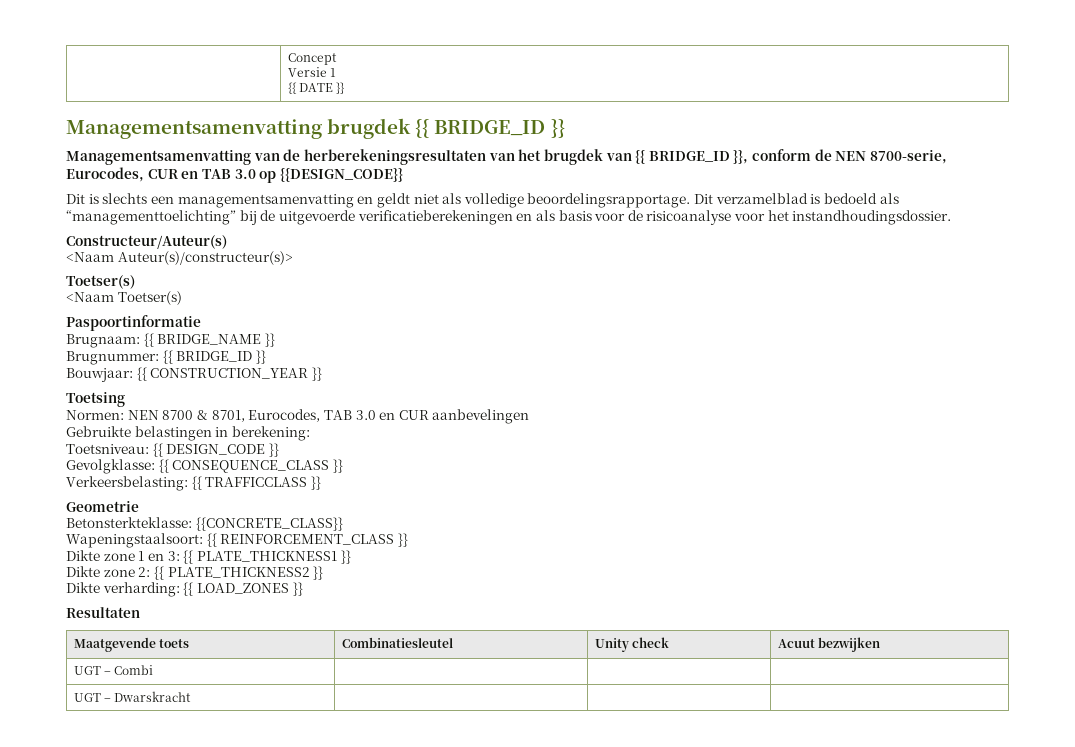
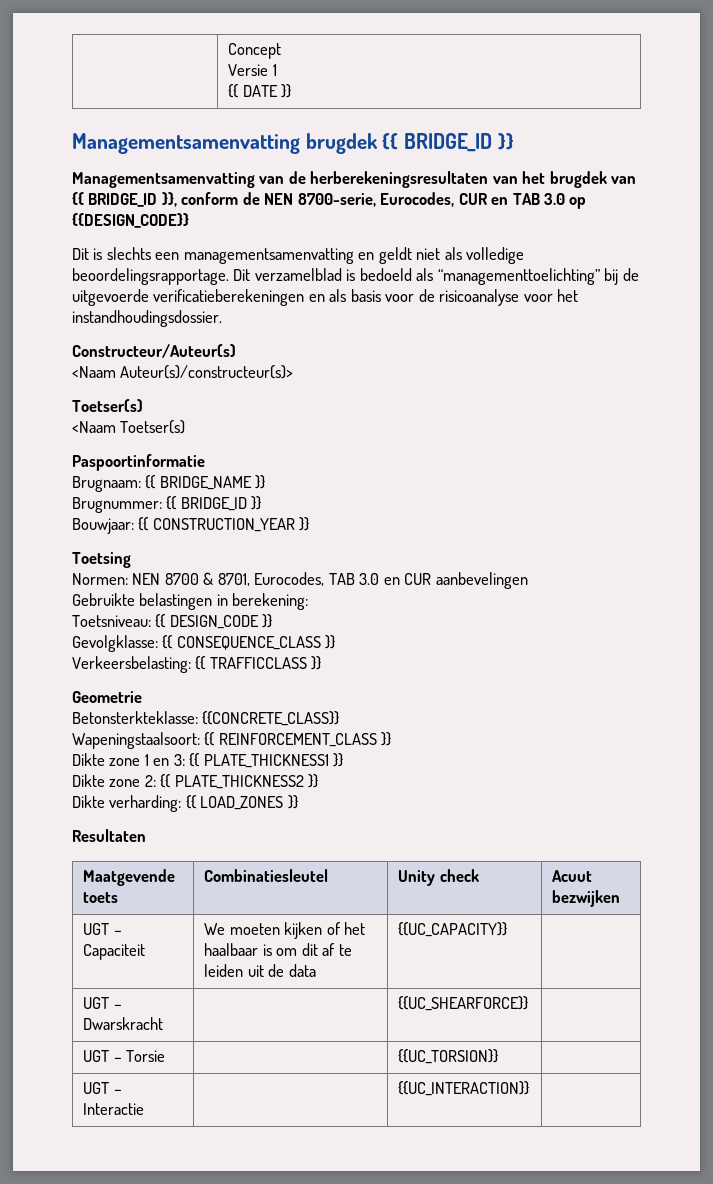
- UGT – Combi | | |
- UGT – Dwarskracht | | |
+ UGT – Capaciteit | We moeten kijken of het haalbaar is om dit af te leiden uit de data | {{UC_CAPACITY}} |
+ UGT – Dwarskracht | | {{UC_SHEARFORCE}} |
+ UGT – Torsie | | {{UC_TORSION}} |
+ UGT – Interactie | | {{UC_INTERACTION}} |

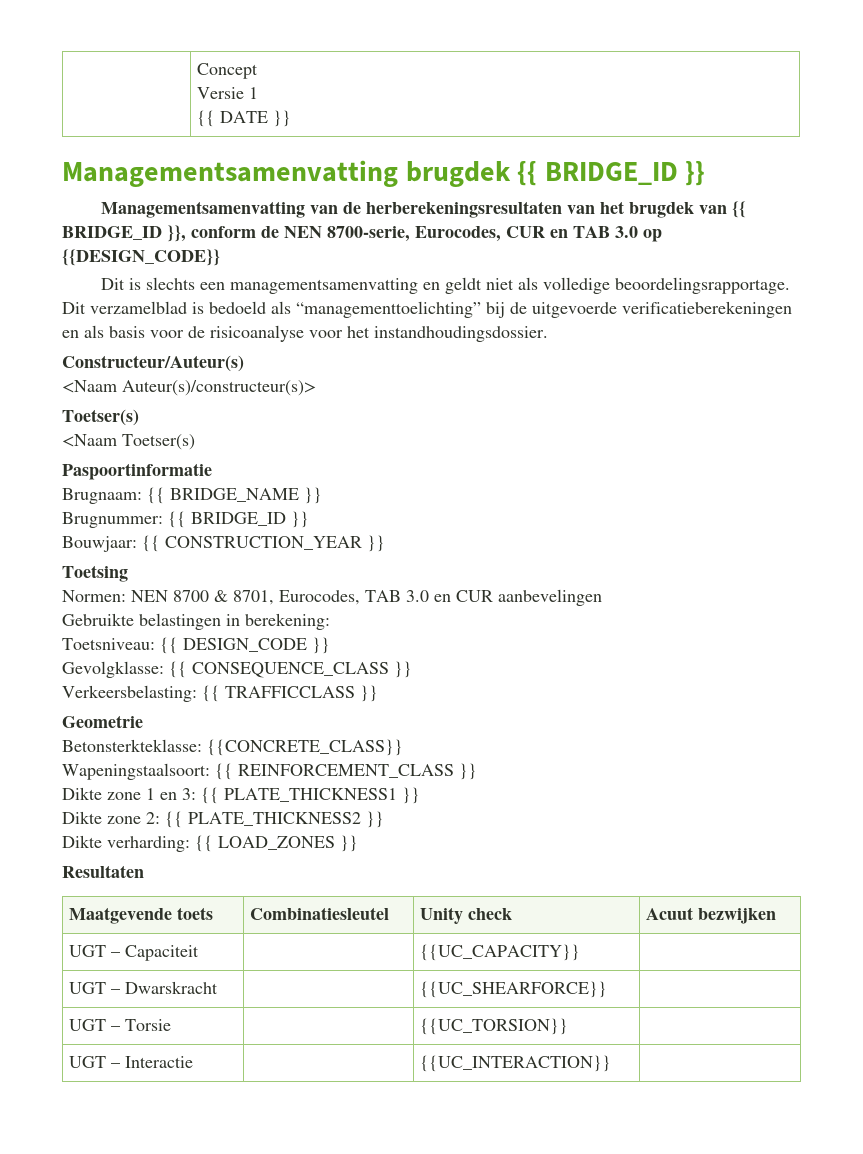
- UGT – Capaciteit | We moeten kijken of het haalbaar is om dit af te leiden uit de data | {{UC_CAPACITY}} |
+ UGT – Capaciteit | | {{UC_CAPACITY}} |

